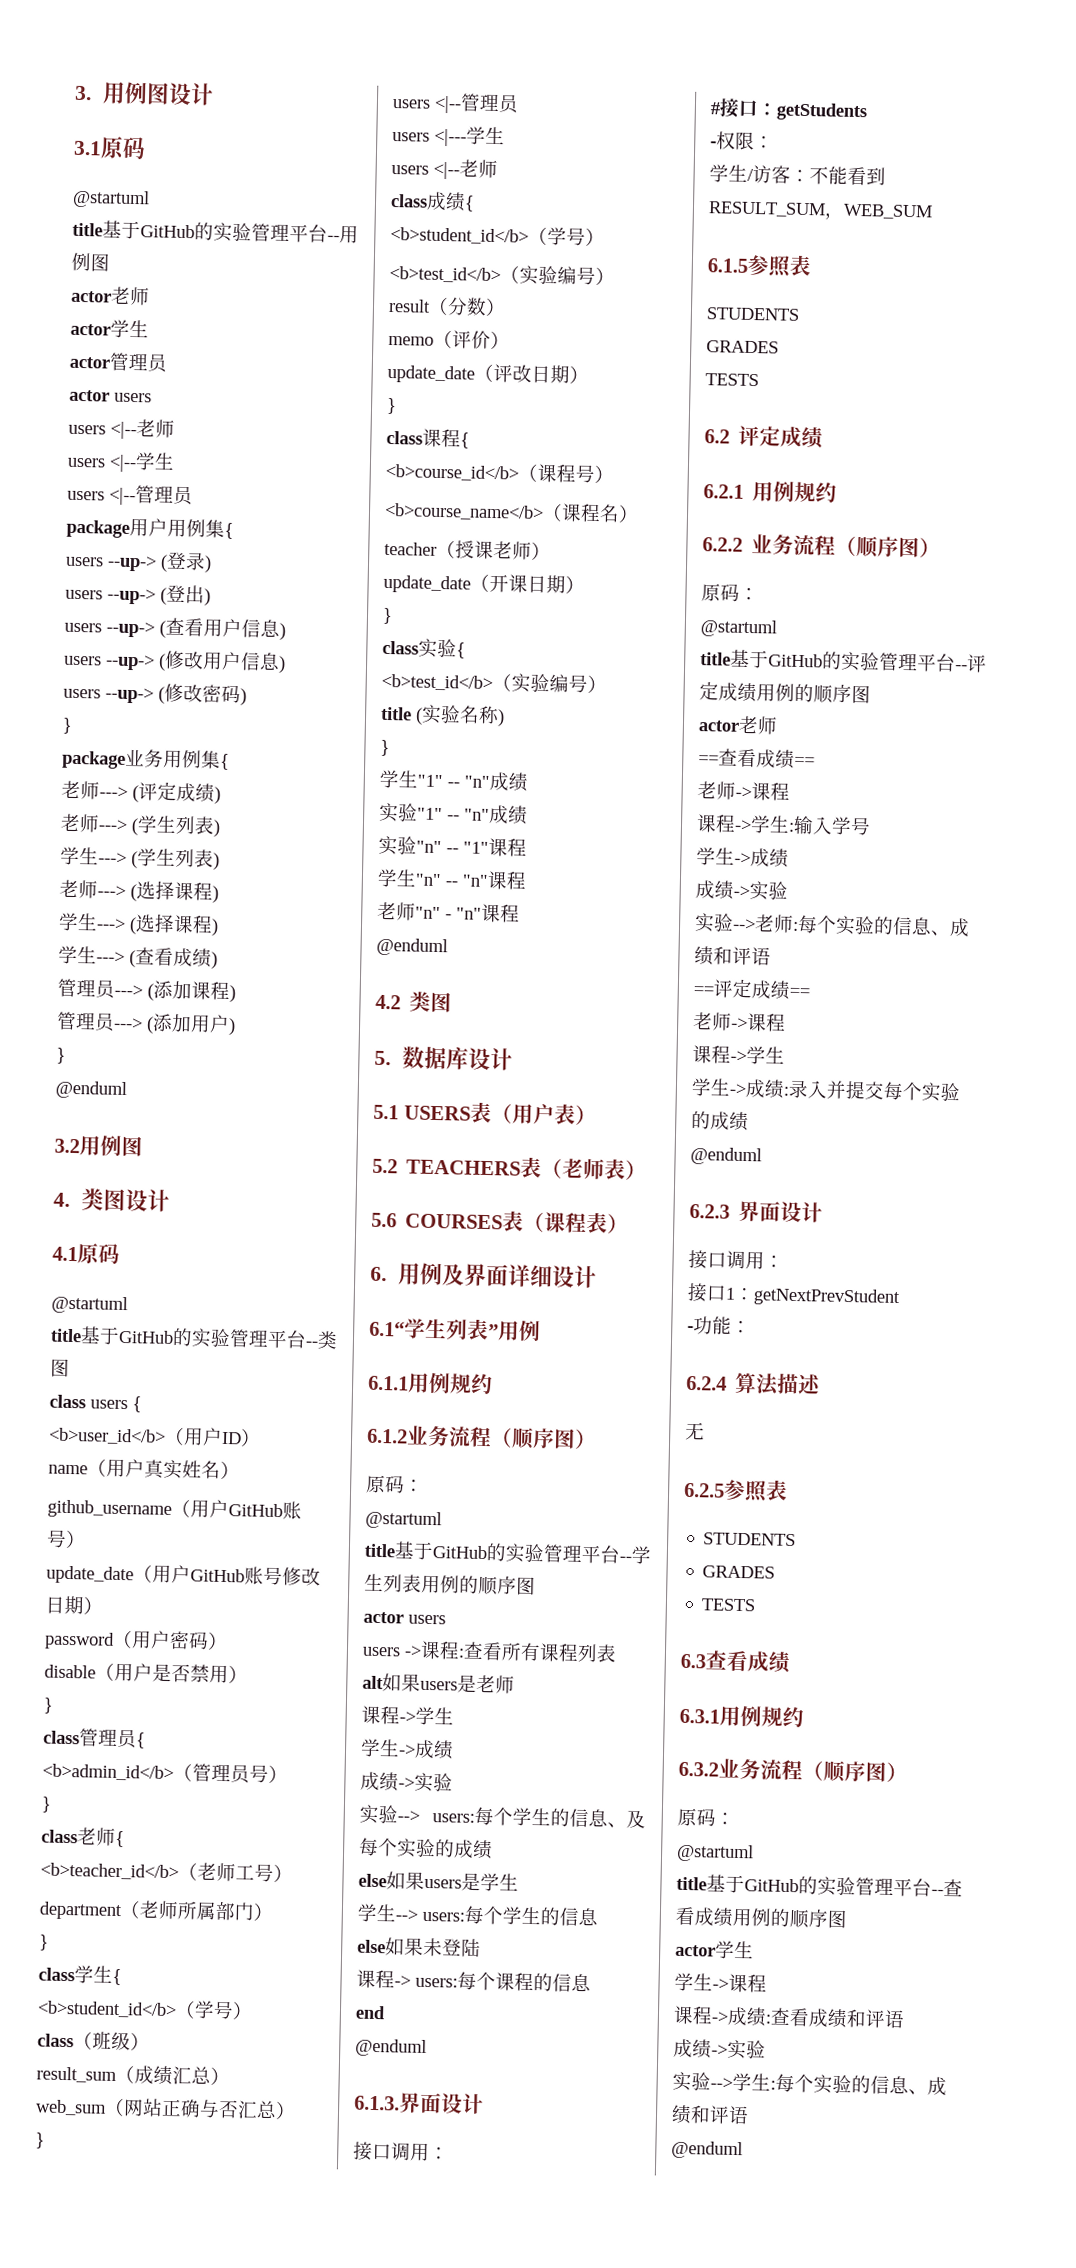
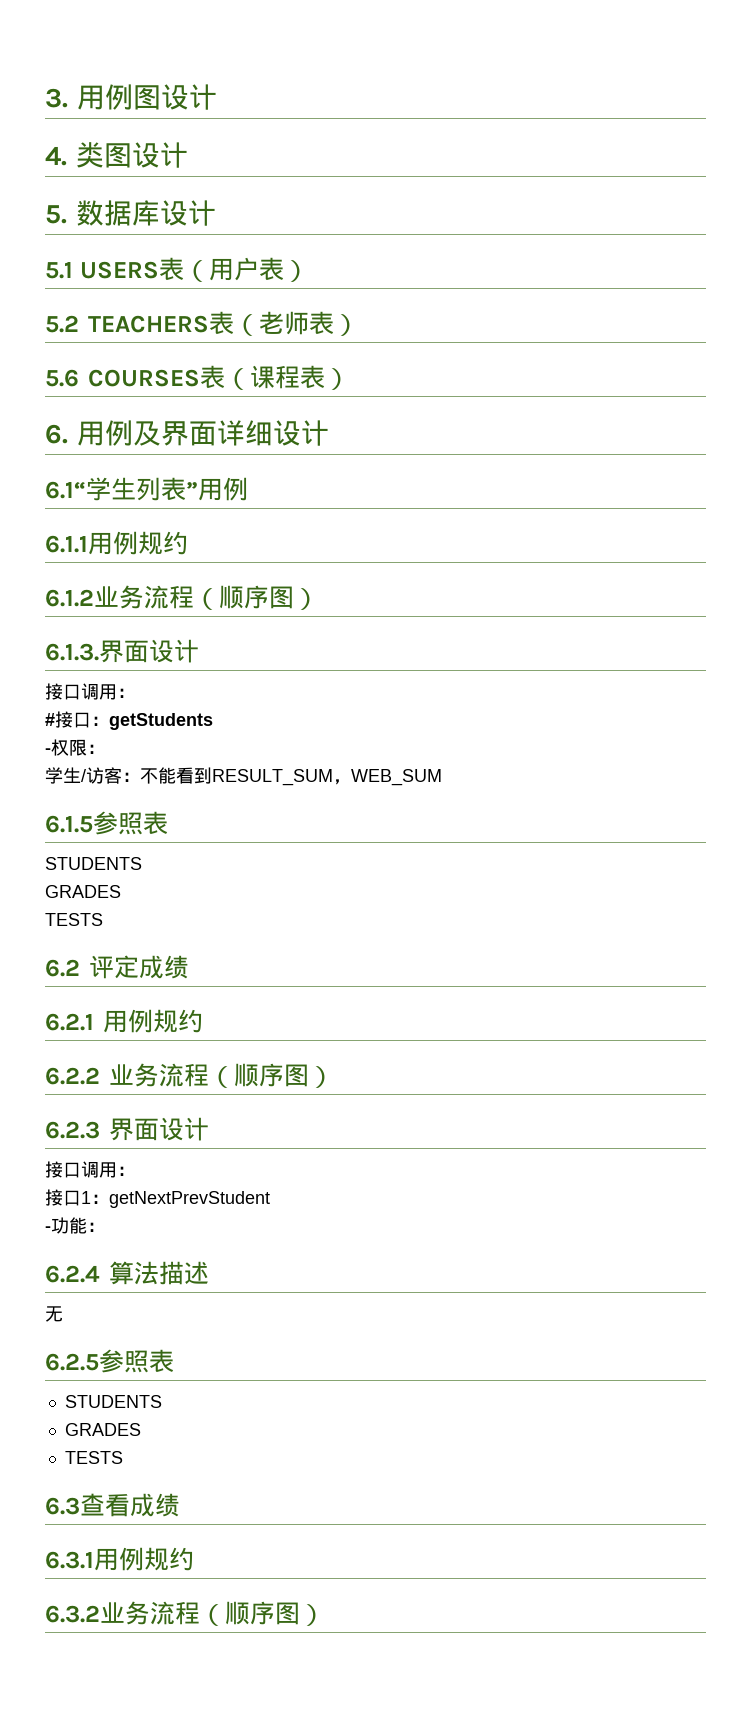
- 3.1原码
- @startuml
- title基于GitHub的实验管理平台--用例图
- actor老师
- actor学生
- actor管理员
- actor users
- users <|--老师
- users <|--学生
- users <|--管理员
- package用户用例集{
- users --up-> (登录)
- users --up-> (登出)
- users --up-> (查看用户信息)
- users --up-> (修改用户信息)
- users --up-> (修改密码)
- }
- package业务用例集{
- 老师---> (评定成绩)
- 老师---> (学生列表)
- 学生---> (学生列表)
- 老师---> (选择课程)
- 学生---> (选择课程)
- 学生---> (查看成绩)
- 管理员---> (添加课程)
- 管理员---> (添加用户)
- }
- @enduml
- 3.2用例图
  4.类图设计
- 4.1原码
- @startuml
- title基于GitHub的实验管理平台--类图
- class users {
- <b>user_id</b>（用户ID）
- name（用户真实姓名）
- github_username（用户GitHub账号）
- update_date（用户GitHub账号修改日期）
- password（用户密码）
- disable（用户是否禁用）
- }
- class管理员{
- <b>admin_id</b>（管理员号）
- }
- class老师{
- <b>teacher_id</b>（老师工号）
- department（老师所属部门）
- }
- class学生{
- <b>student_id</b>（学号）
- class（班级）
- result_sum（成绩汇总）
- web_sum（网站正确与否汇总）
- }
- users <|--管理员
- users <|---学生
- users <|--老师
- class成绩{
- <b>student_id</b>（学号）
- <b>test_id</b>（实验编号）
- result（分数）
- memo（评价）
- update_date（评改日期）
- }
- class课程{
- <b>course_id</b>（课程号）
- <b>course_name</b>（课程名）
- teacher（授课老师）
- update_date（开课日期）
- }
- class实验{
- <b>test_id</b>（实验编号）
- title (实验名称)
- }
- 学生"1" -- "n"成绩
- 实验"1" -- "n"成绩
- 实验"n" -- "1"课程
- 学生"n" -- "n"课程
- 老师"n" - "n"课程
- @enduml
- 4.2类图
  6.1.2业务流程（顺序图）
- 原码：
- @startuml
- title基于GitHub的实验管理平台--学生列表用例的顺序图
- actor users
- users ->课程:查看所有课程列表
- alt如果users是老师
- 课程->学生
- 学生->成绩
- 成绩->实验
- 实验--> users:每个学生的信息、及每个实验的成绩
- else如果users是学生
- 学生--> users:每个学生的信息
- else如果未登陆
- 课程-> users:每个课程的信息
- end
- @enduml
  6.2.2业务流程（顺序图）
- 原码：
- @startuml
- title基于GitHub的实验管理平台--评定成绩用例的顺序图
- actor老师
- ==查看成绩==
- 老师->课程
- 课程->学生:输入学号
- 学生->成绩
- 成绩->实验
- 实验-->老师:每个实验的信息、成绩和评语
- ==评定成绩==
- 老师->课程
- 课程->学生
- 学生->成绩:录入并提交每个实验的成绩
- @enduml
  6.3.2业务流程（顺序图）
- 原码：
- @startuml
- title基于GitHub的实验管理平台--查看成绩用例的顺序图
- actor学生
- 学生->课程
- 课程->成绩:查看成绩和评语
- 成绩->实验
- 实验-->学生:每个实验的信息、成绩和评语
- @enduml

